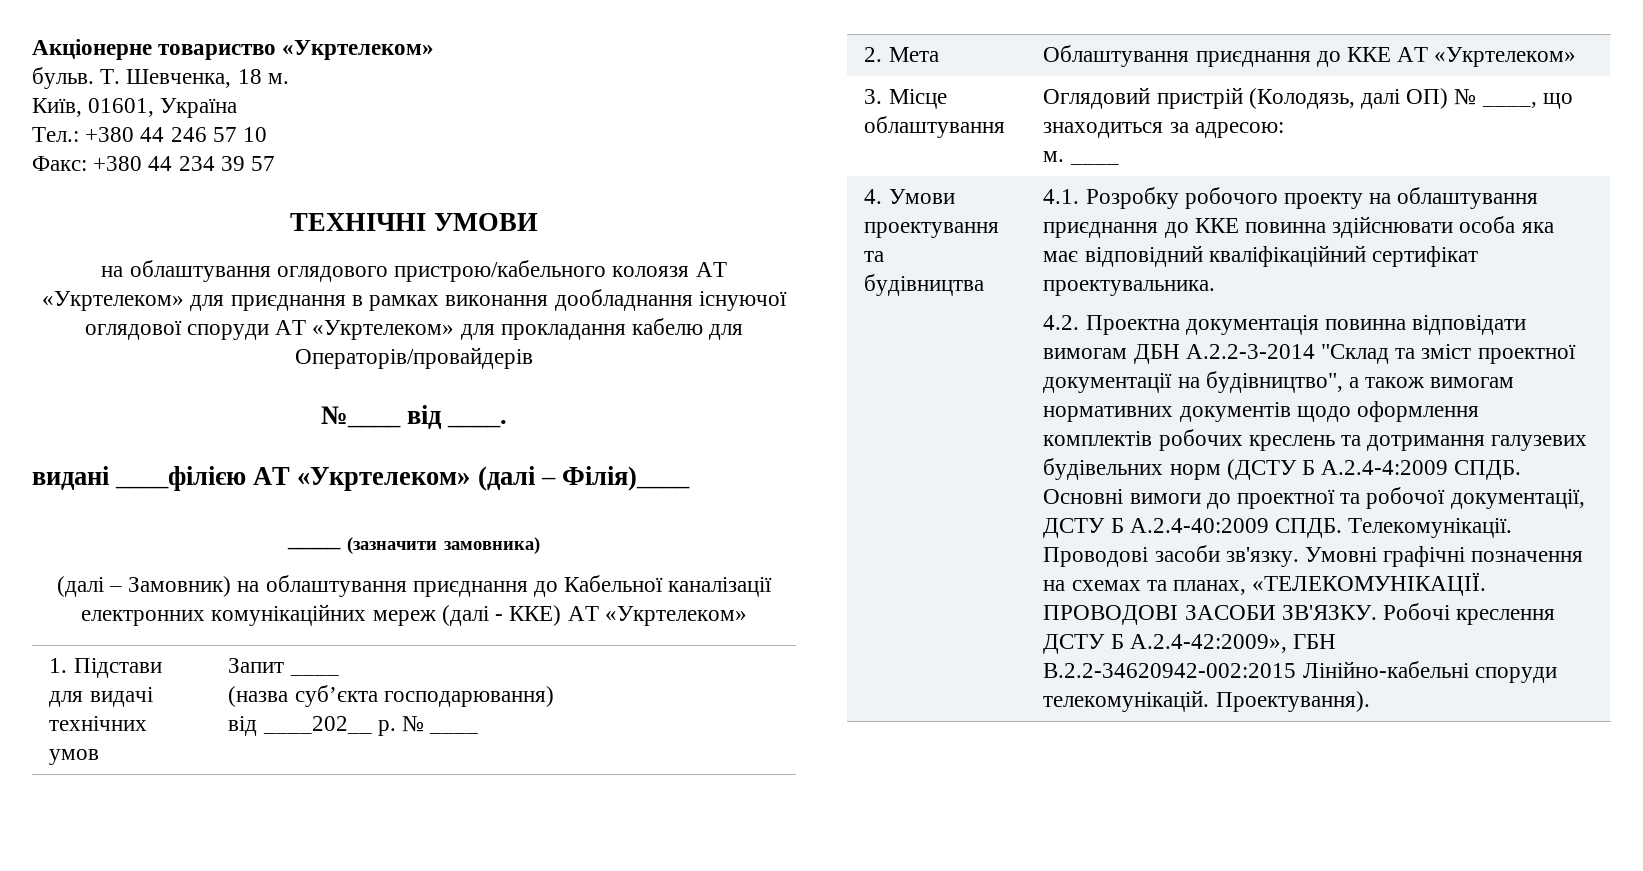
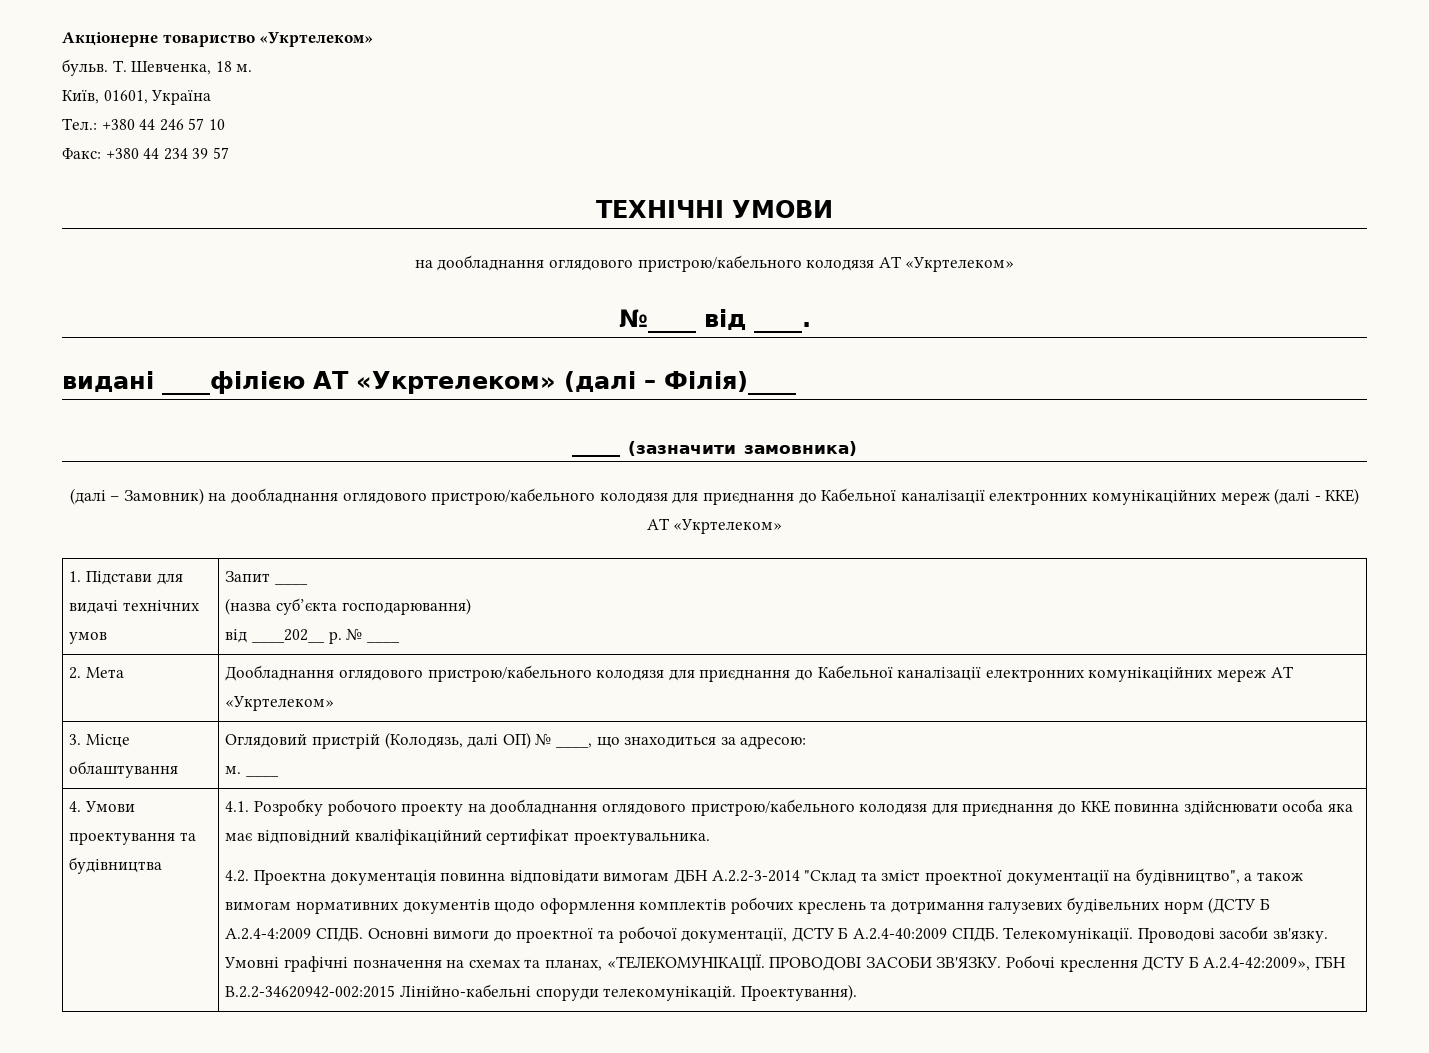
- на облаштування оглядового пристрою/кабельного колоязя АТ «Укртелеком» для приєднання в рамках виконання дообладнання існуючої оглядової споруди АТ «Укртелеком» для прокладання кабелю для Операторів/провайдерів
+ на дообладнання оглядового пристрою/кабельного колодязя АТ «Укртелеком»
- (далі – Замовник) на облаштування приєднання до Кабельної каналізації електронних комунікаційних мереж (далі - ККЕ) АТ «Укртелеком»
+ (далі – Замовник) на дообладнання оглядового пристрою/кабельного колодязя для приєднання до Кабельної каналізації електронних комунікаційних мереж (далі - ККЕ) АТ «Укртелеком»
- 2. Мета | Облаштування приєднання до ККЕ АТ «Укртелеком»
+ 2. Мета | Дообладнання оглядового пристрою/кабельного колодязя для приєднання до Кабельної каналізації електронних комунікаційних мереж АТ «Укртелеком»
- 4.1. Розробку робочого проекту на облаштування приєднання до ККЕ повинна здійснювати особа яка має відповідний кваліфікаційний сертифікат проектувальника.
+ 4.1. Розробку робочого проекту на дообладнання оглядового пристрою/кабельного колодязя для приєднання до ККЕ повинна здійснювати особа яка має відповідний кваліфікаційний сертифікат проектувальника.

